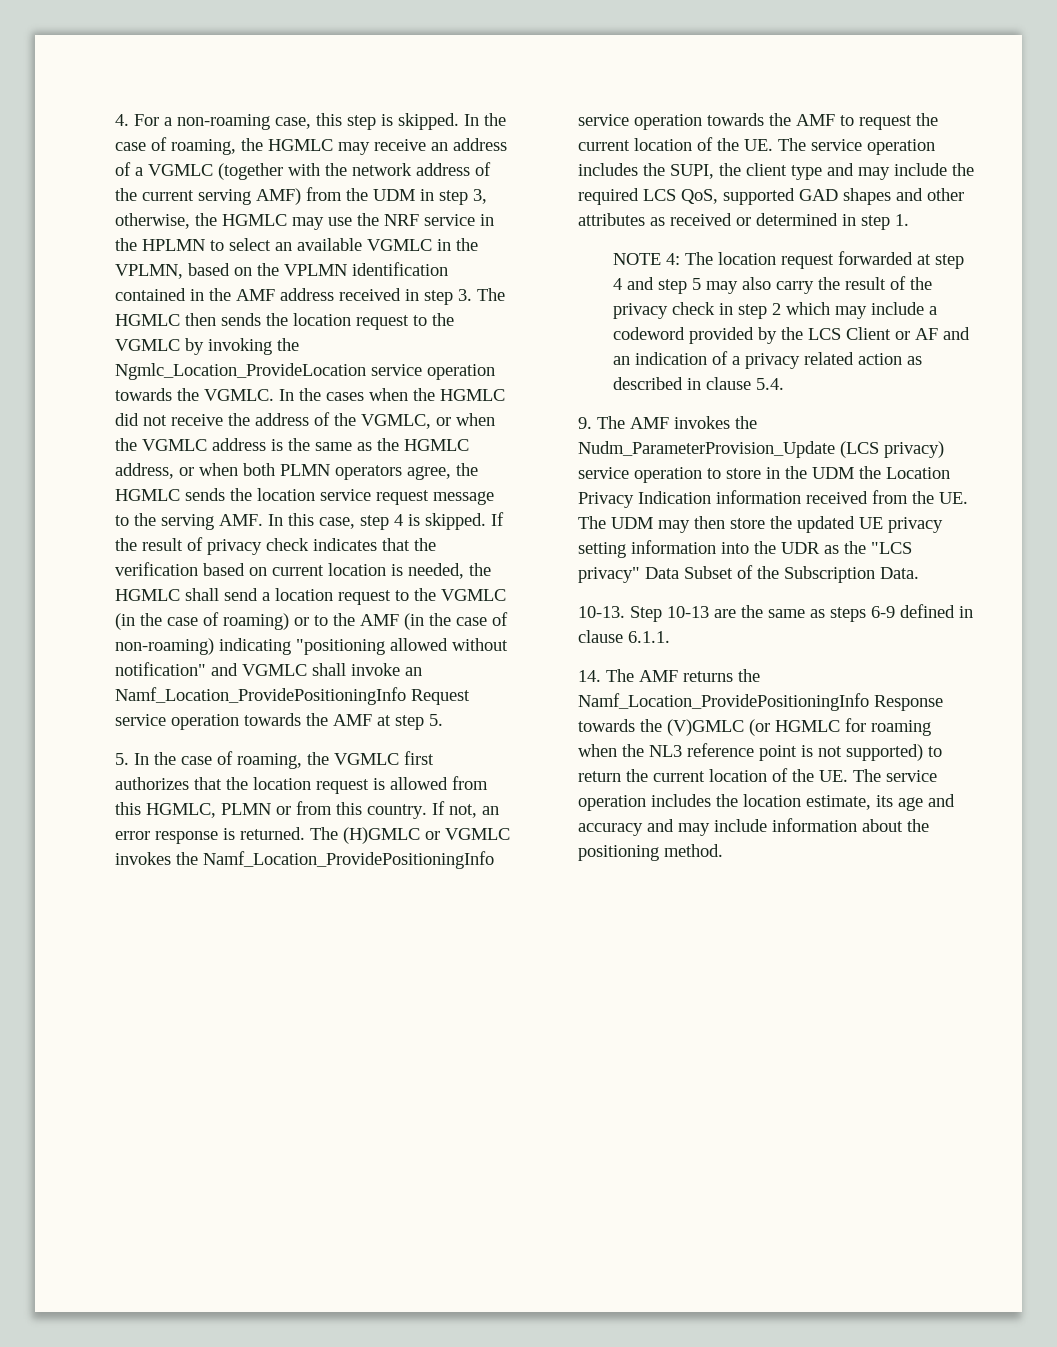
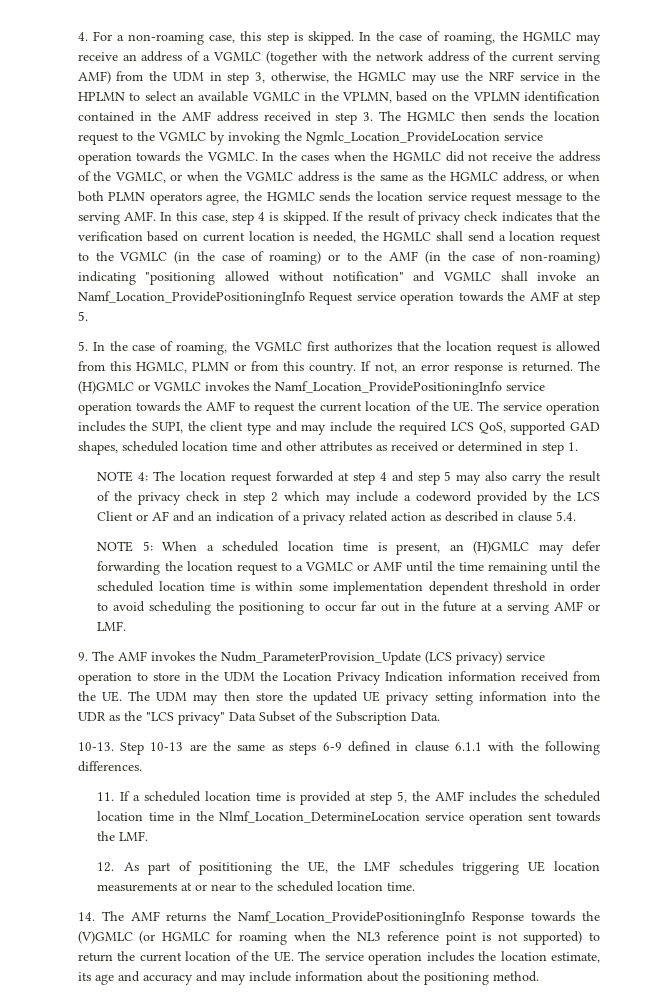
- The (H)GMLC or VGMLC invokes the Namf_Location_ProvidePositioningInfo service operation towards the AMF to request the current location of the UE. The service operation includes the SUPI, the client type and may include the required LCS QoS, supported GAD shapes and other attributes as received or determined in step 1.
+ The (H)GMLC or VGMLC invokes the Namf_Location_ProvidePositioningInfo service operation towards the AMF to request the current location of the UE. The service operation includes the SUPI, the client type and may include the required LCS QoS, supported GAD shapes, scheduled location time and other attributes as received or determined in step 1.
+ NOTE 5: When a scheduled location time is present, an (H)GMLC may defer forwarding the location request to a VGMLC or AMF until the time remaining until the scheduled location time is within some implementation dependent threshold in order to avoid scheduling the positioning to occur far out in the future at a serving AMF or LMF.
- Step 10-13 are the same as steps 6-9 defined in clause 6.1.1.
+ Step 10-13 are the same as steps 6-9 defined in clause 6.1.1 with the following differences.
+ 11. If a scheduled location time is provided at step 5, the AMF includes the scheduled location time in the Nlmf_Location_DetermineLocation service operation sent towards the LMF.
+ 12. As part of posititioning the UE, the LMF schedules triggering UE location measurements at or near to the scheduled location time.

